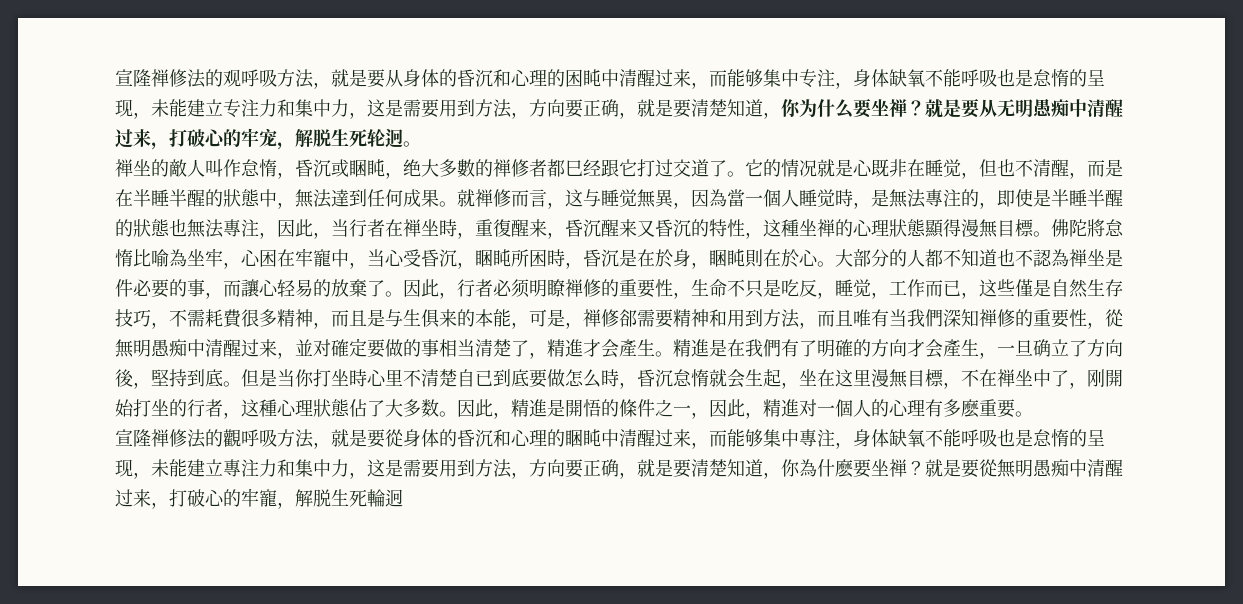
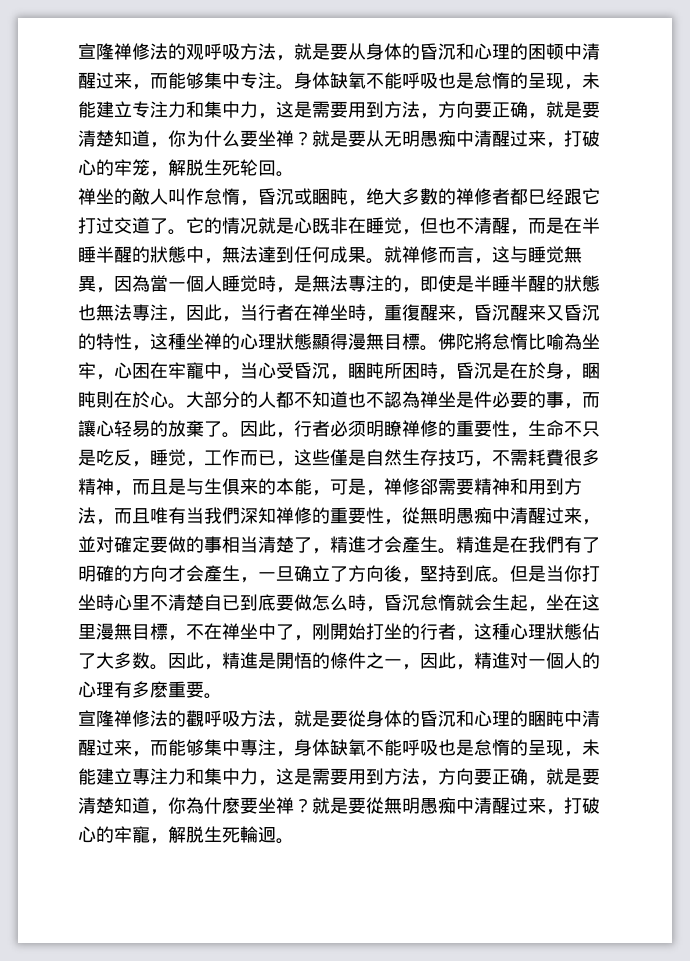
- 宣隆禅修法的观呼吸方法，就是要从身体的昏沉和心理的困盹中清醒过来，而能够集中专注，身体缺氧不能呼吸也是怠惰的呈现，未能建立专注力和集中力，这是需要用到方法，方向要正确，就是要清楚知道，你为什么要坐禅？
+ 宣隆禅修法的观呼吸方法，就是要从身体的昏沉和心理的困顿中清醒过来，而能够集中专注。身体缺氧不能呼吸也是怠惰的呈现，未能建立专注力和集中力，这是需要用到方法，方向要正确，就是要清楚知道，你为什么要坐禅？
- 就是要从无明愚痴中清醒过来，打破心的牢宠，解脱生死轮迥。
+ 就是要从无明愚痴中清醒过来，打破心的牢笼，解脱生死轮回。
- 就是要從無明愚痴中清醒过来，打破心的牢寵，解脱生死輪迥
+ 就是要從無明愚痴中清醒过来，打破心的牢寵，解脱生死輪迥。

